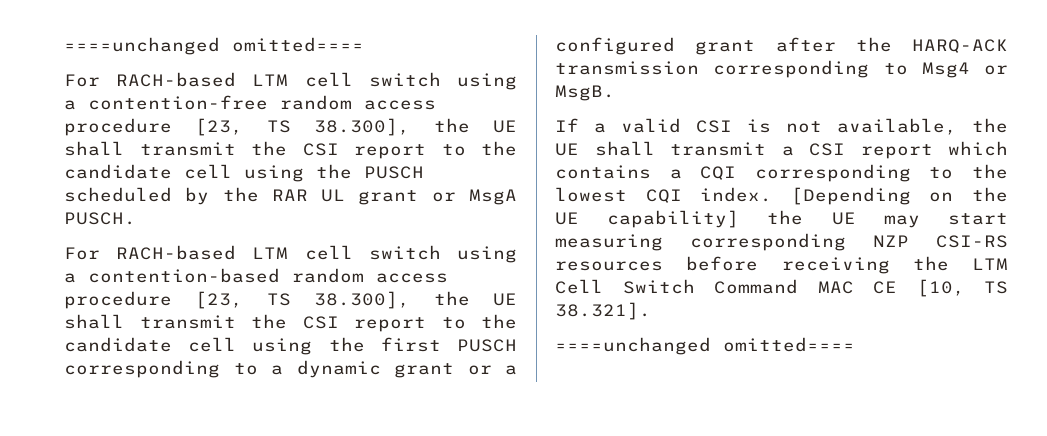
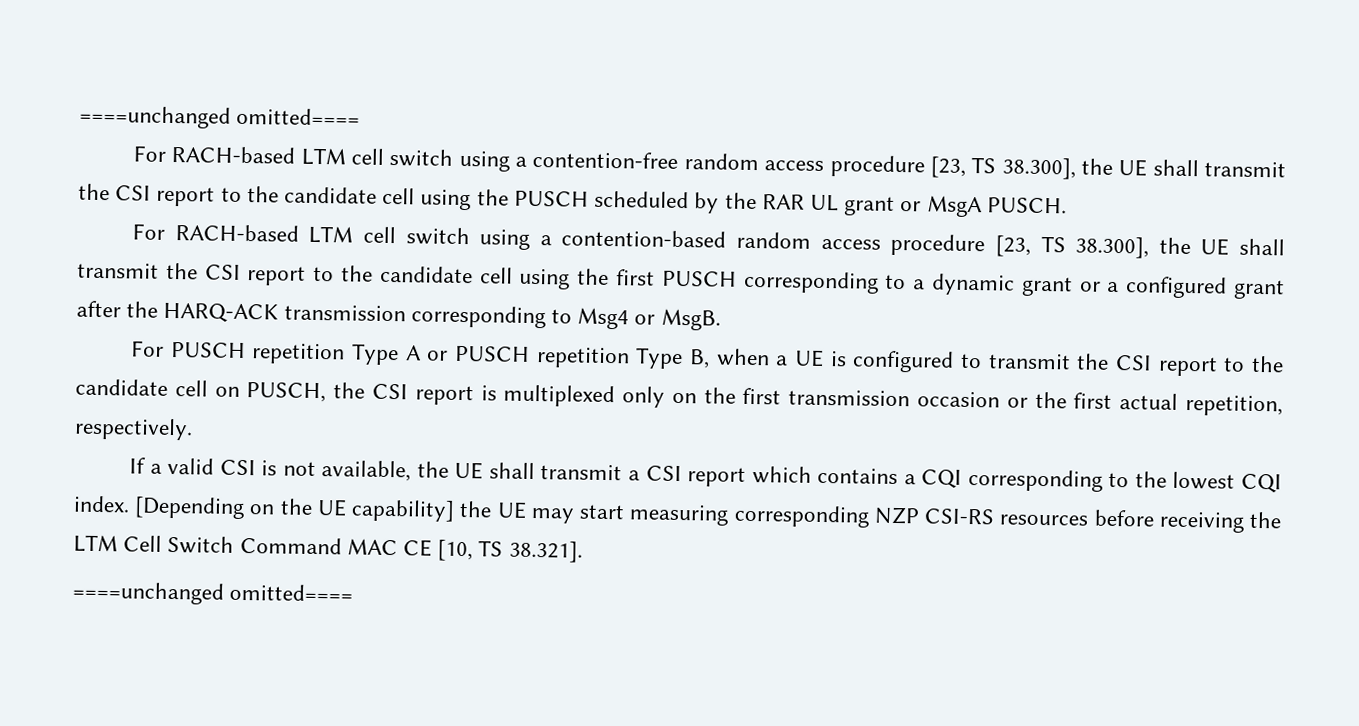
+ For PUSCH repetition Type A or PUSCH repetition Type B, when a UE is configured to transmit the CSI report to the candidate cell on PUSCH, the CSI report is multiplexed only on the first transmission occasion or the first actual repetition, respectively.

